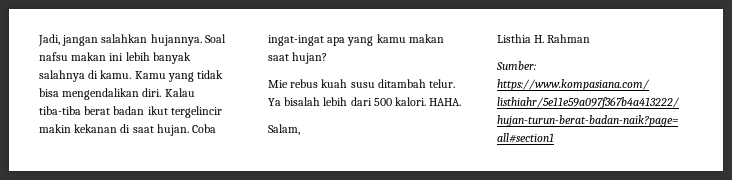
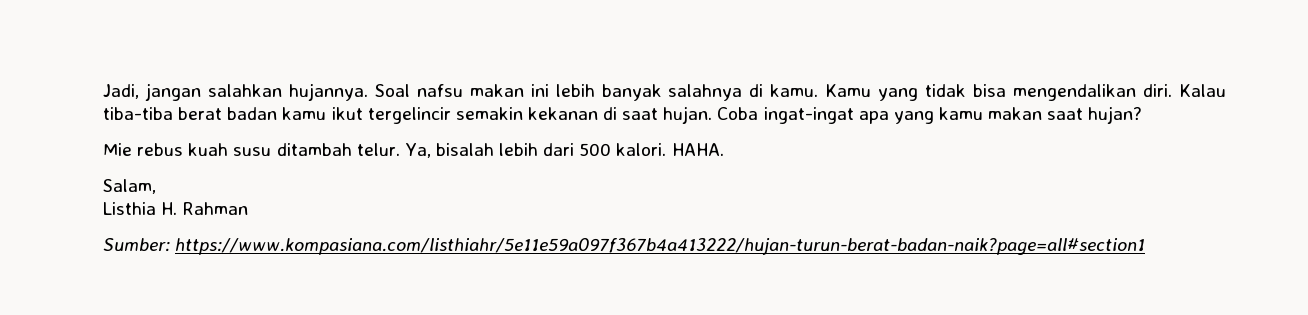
- Kalau tiba-tiba berat badan ikut tergelincir makin kekanan di saat hujan.
+ Kalau tiba-tiba berat badan kamu ikut tergelincir semakin kekanan di saat hujan.
- Ya bisalah lebih dari 500 kalori.
+ Ya, bisalah lebih dari 500 kalori.

